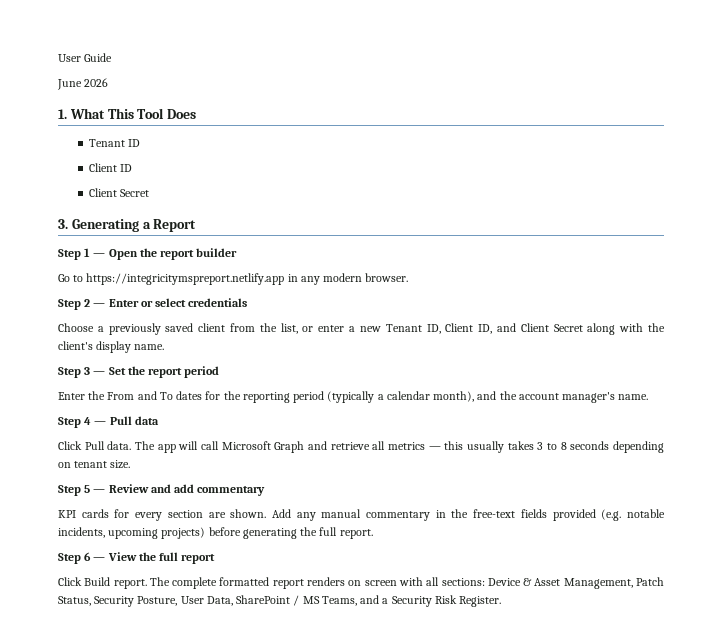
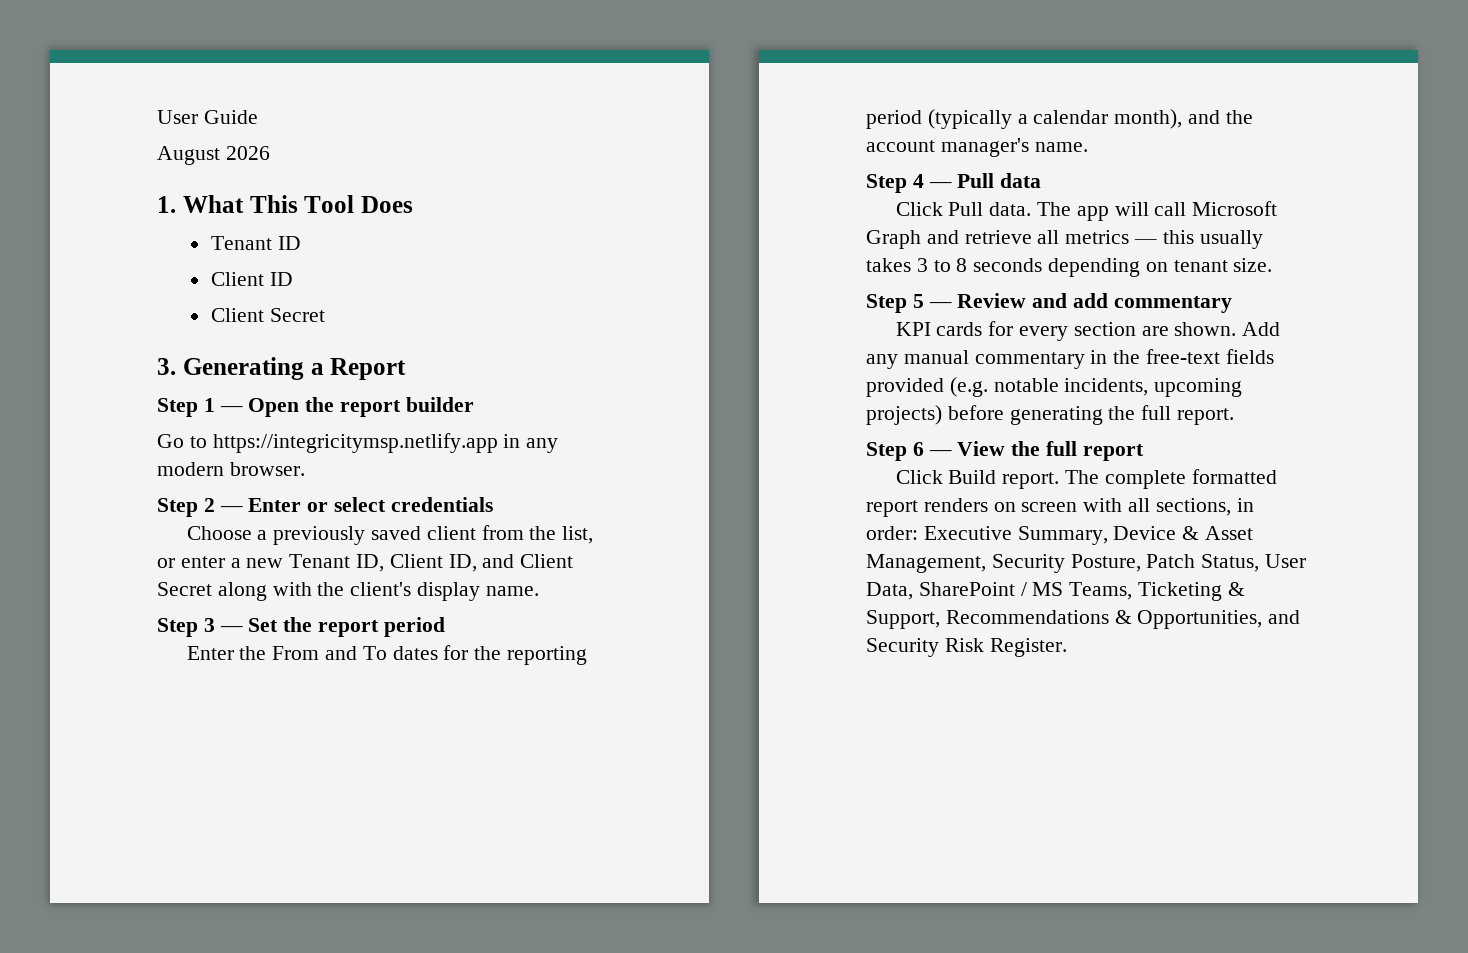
- June 2026
+ August 2026
- Go to https://integricitymspreport.netlify.app in any modern browser.
+ Go to https://integricitymsp.netlify.app in any modern browser.
- The complete formatted report renders on screen with all sections: Device & Asset Management, Patch Status, Security Posture, User Data, SharePoint / MS Teams, and a Security Risk Register.
+ The complete formatted report renders on screen with all sections, in order: Executive Summary, Device & Asset Management, Security Posture, Patch Status, User Data, SharePoint / MS Teams, Ticketing & Support, Recommendations & Opportunities, and Security Risk Register.

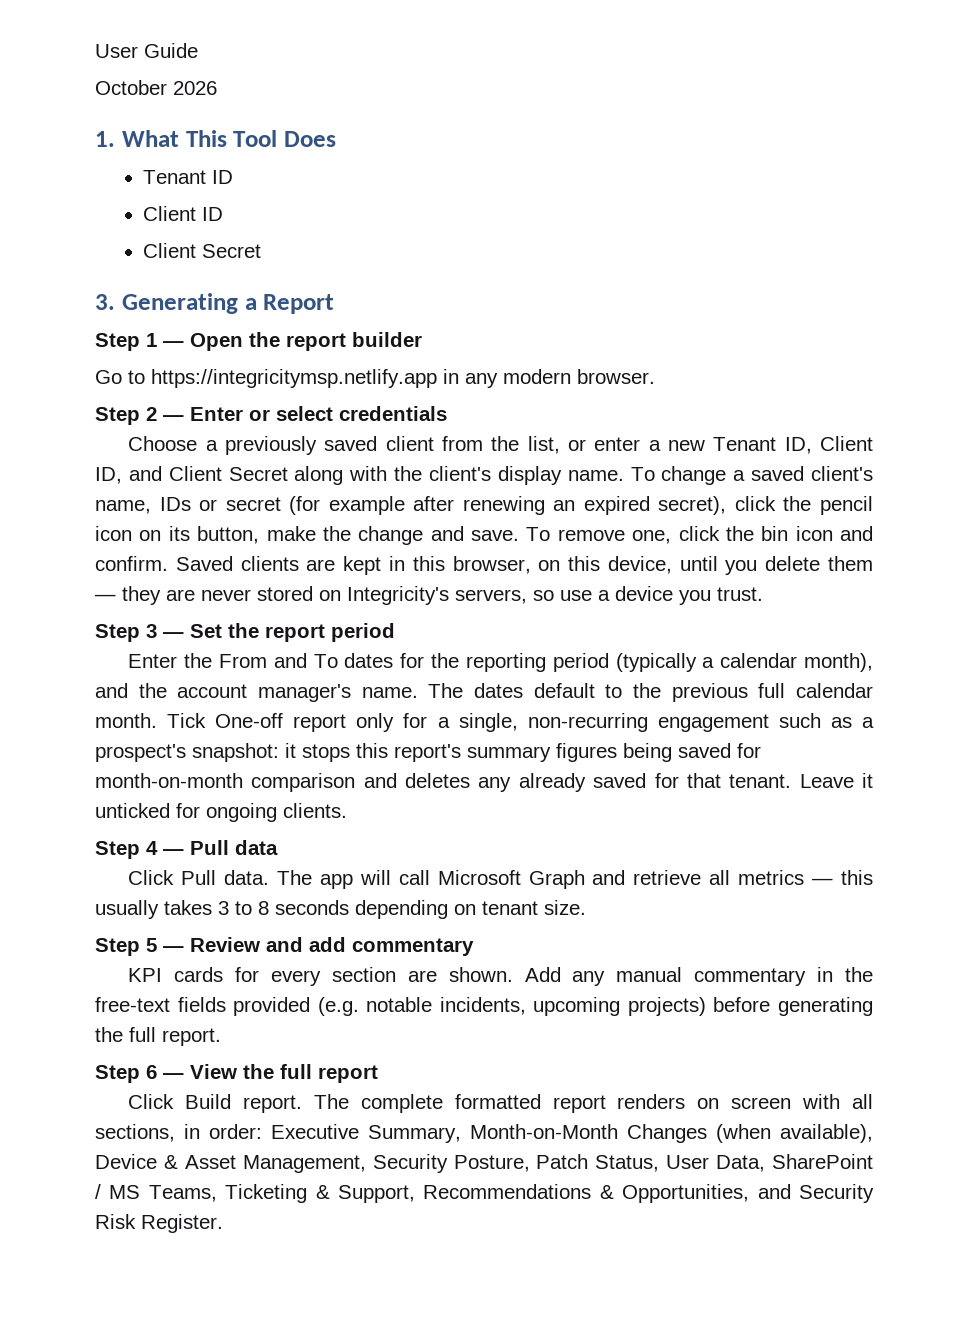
- August 2026
+ October 2026
+ To change a saved client's name, IDs or secret (for example after renewing an expired secret), click the pencil icon on its button, make the change and save. To remove one, click the bin icon and confirm. Saved clients are kept in this browser, on this device, until you delete them — they are never stored on Integricity's servers, so use a device you trust.
+ The dates default to the previous full calendar month. Tick One-off report only for a single, non-recurring engagement such as a prospect's snapshot: it stops this report's summary figures being saved for month-on-month comparison and deletes any already saved for that tenant. Leave it unticked for ongoing clients.
- The complete formatted report renders on screen with all sections, in order: Executive Summary, Device & Asset Management, Security Posture, Patch Status, User Data, SharePoint / MS Teams, Ticketing & Support, Recommendations & Opportunities, and Security Risk Register.
+ The complete formatted report renders on screen with all sections, in order: Executive Summary, Month-on-Month Changes (when available), Device & Asset Management, Security Posture, Patch Status, User Data, SharePoint / MS Teams, Ticketing & Support, Recommendations & Opportunities, and Security Risk Register.

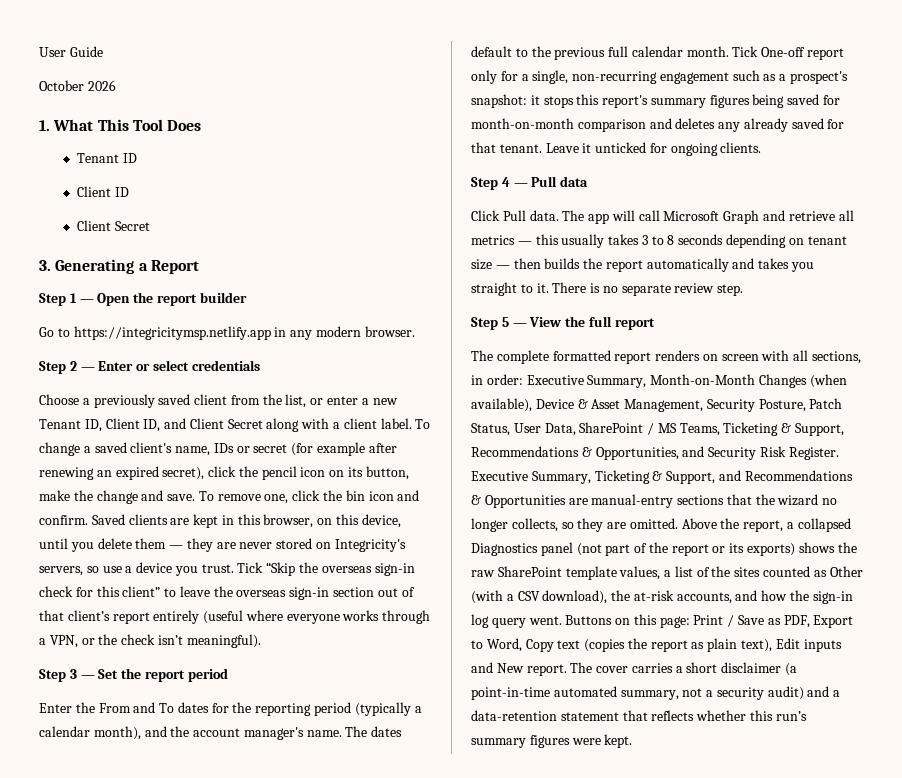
- Choose a previously saved client from the list, or enter a new Tenant ID, Client ID, and Client Secret along with the client's display name.
+ Choose a previously saved client from the list, or enter a new Tenant ID, Client ID, and Client Secret along with a client label.
+ Tick “Skip the overseas sign-in check for this client” to leave the overseas sign-in section out of that client’s report entirely (useful where everyone works through a VPN, or the check isn’t meaningful).
- The app will call Microsoft Graph and retrieve all metrics — this usually takes 3 to 8 seconds depending on tenant size.
- Step 5 — Review and add commentary
- KPI cards for every section are shown. Add any manual commentary in the free-text fields provided (e.g. notable incidents, upcoming projects) before generating the full report.
- Step 6 — View the full report
+ The app will call Microsoft Graph and retrieve all metrics — this usually takes 3 to 8 seconds depending on tenant size — then builds the report automatically and takes you straight to it. There is no separate review step.
+ Step 5 — View the full report
- Click Build report.
+ Executive Summary, Ticketing & Support, and Recommendations & Opportunities are manual-entry sections that the wizard no longer collects, so they are omitted. Above the report, a collapsed Diagnostics panel (not part of the report or its exports) shows the raw SharePoint template values, a list of the sites counted as Other (with a CSV download), the at-risk accounts, and how the sign-in log query went. Buttons on this page: Print / Save as PDF, Export to Word, Copy text (copies the report as plain text), Edit inputs and New report. The cover carries a short disclaimer (a point-in-time automated summary, not a security audit) and a data-retention statement that reflects whether this run’s summary figures were kept.

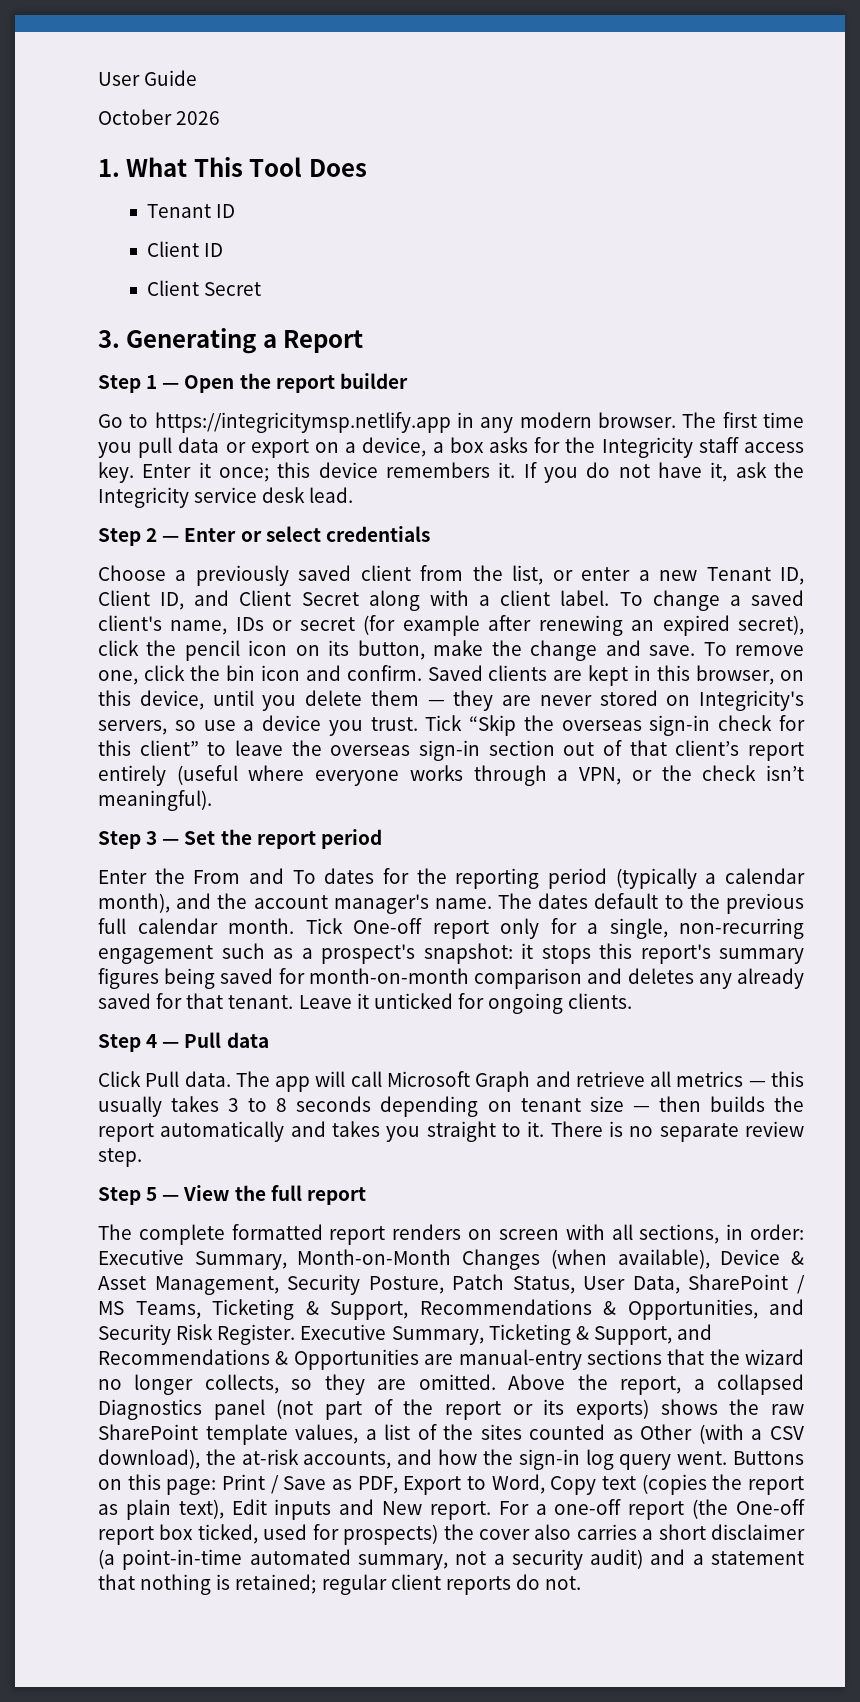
+ The first time you pull data or export on a device, a box asks for the Integricity staff access key. Enter it once; this device remembers it. If you do not have it, ask the Integricity service desk lead.
- The cover carries a short disclaimer (a point-in-time automated summary, not a security audit) and a data-retention statement that reflects whether this run’s summary figures were kept.
+ For a one-off report (the One-off report box ticked, used for prospects) the cover also carries a short disclaimer (a point-in-time automated summary, not a security audit) and a statement that nothing is retained; regular client reports do not.

